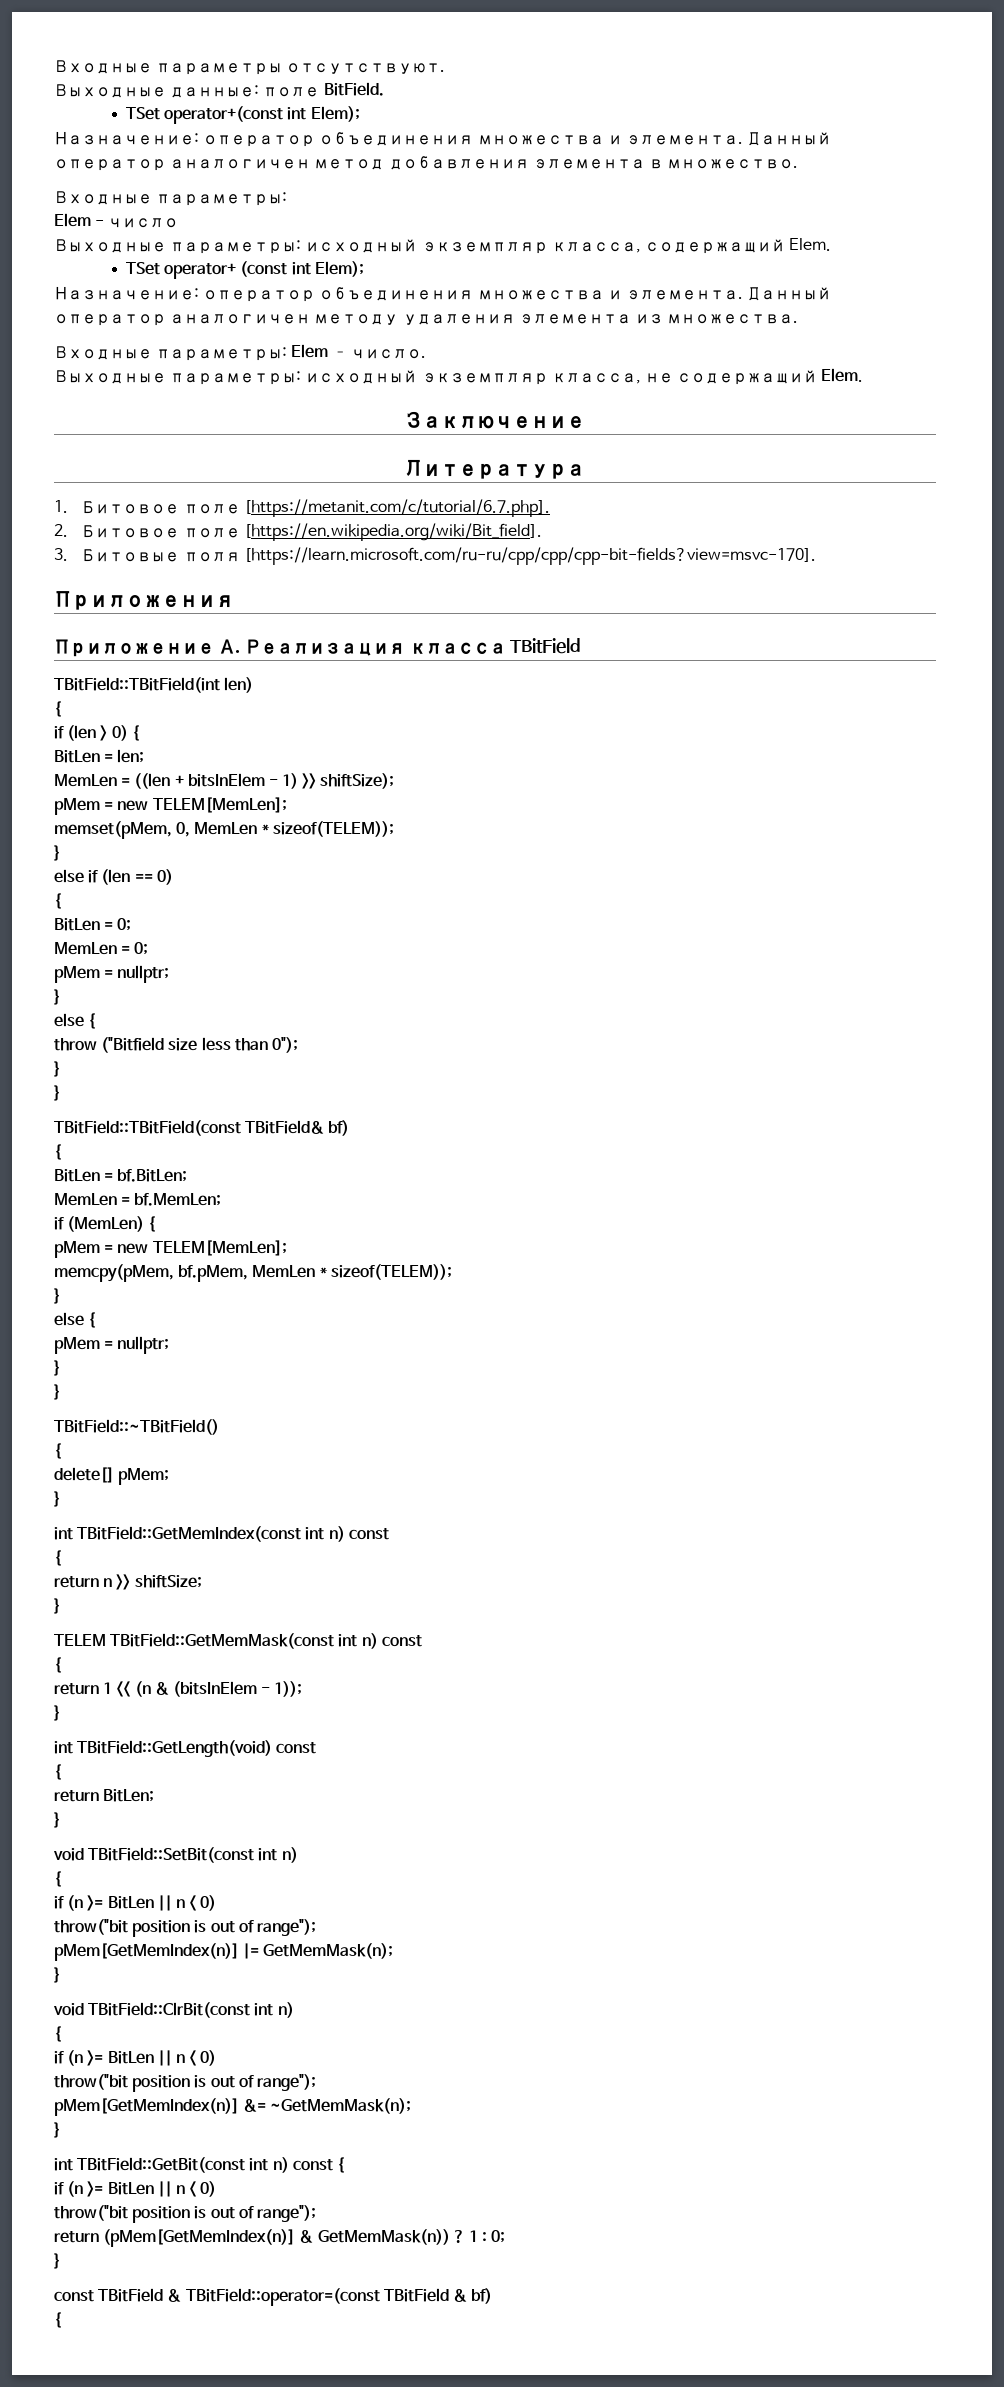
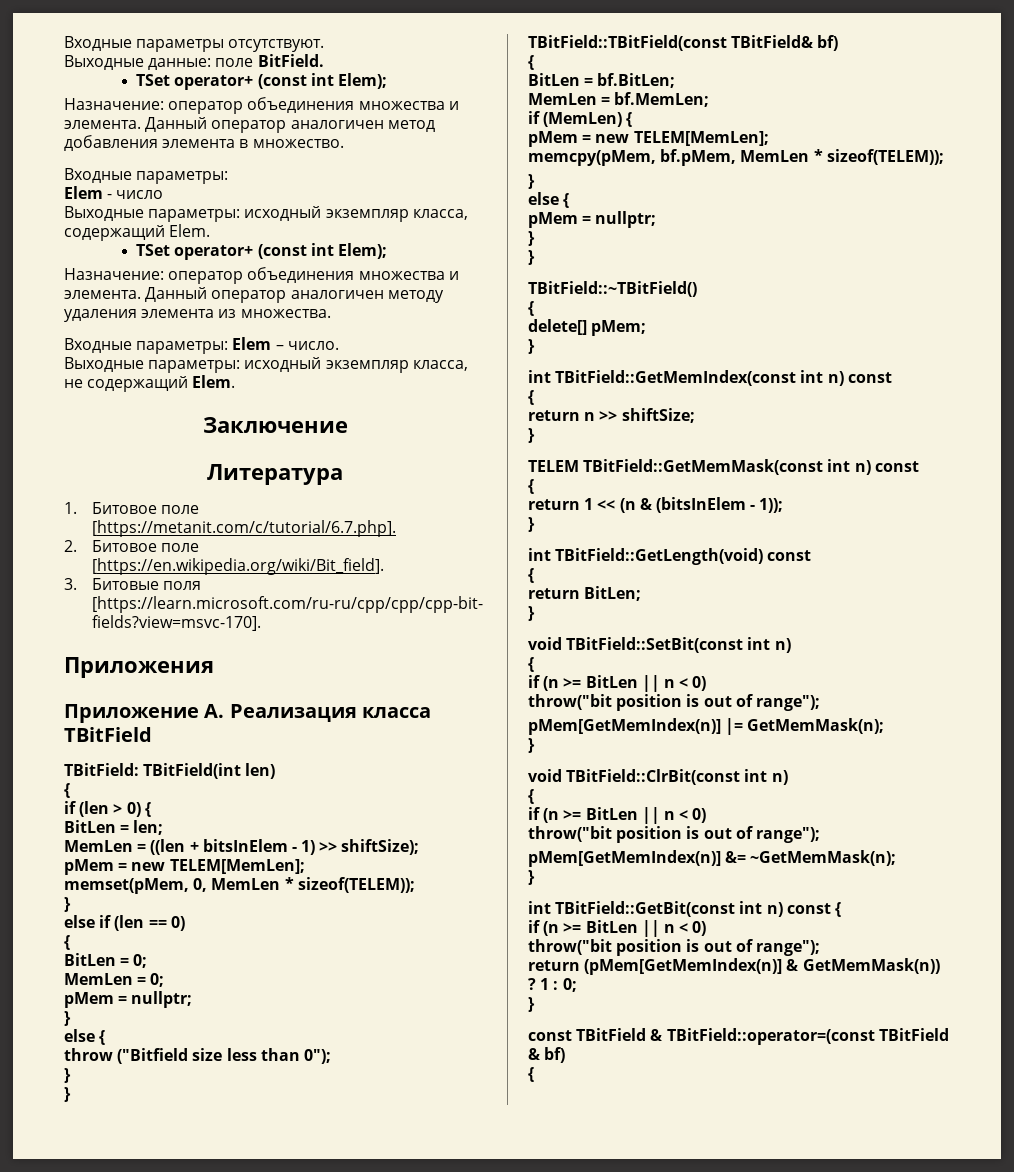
  Выходные данные: поле BitField.
- TSet operator+(const int Elem);
+ TSet operator+ (const int Elem);
- TBitField::TBitField(int len)
+ TBitField: TBitField(int len)

